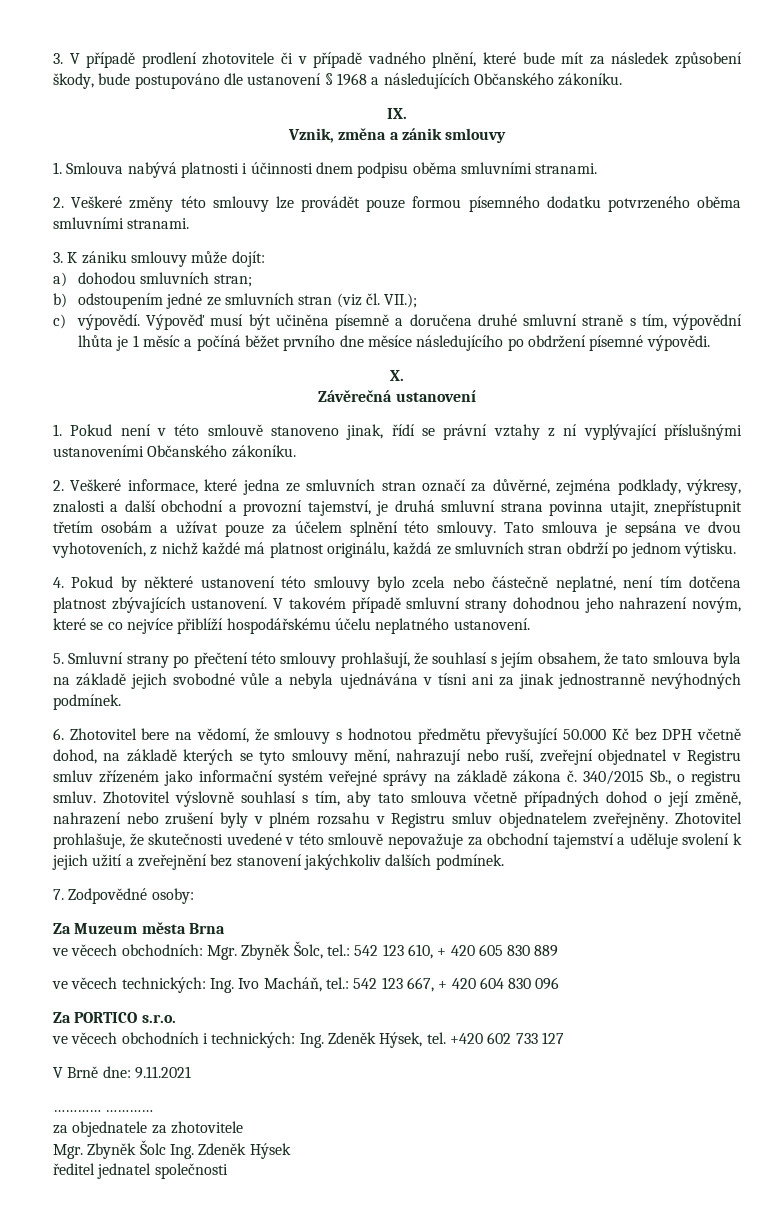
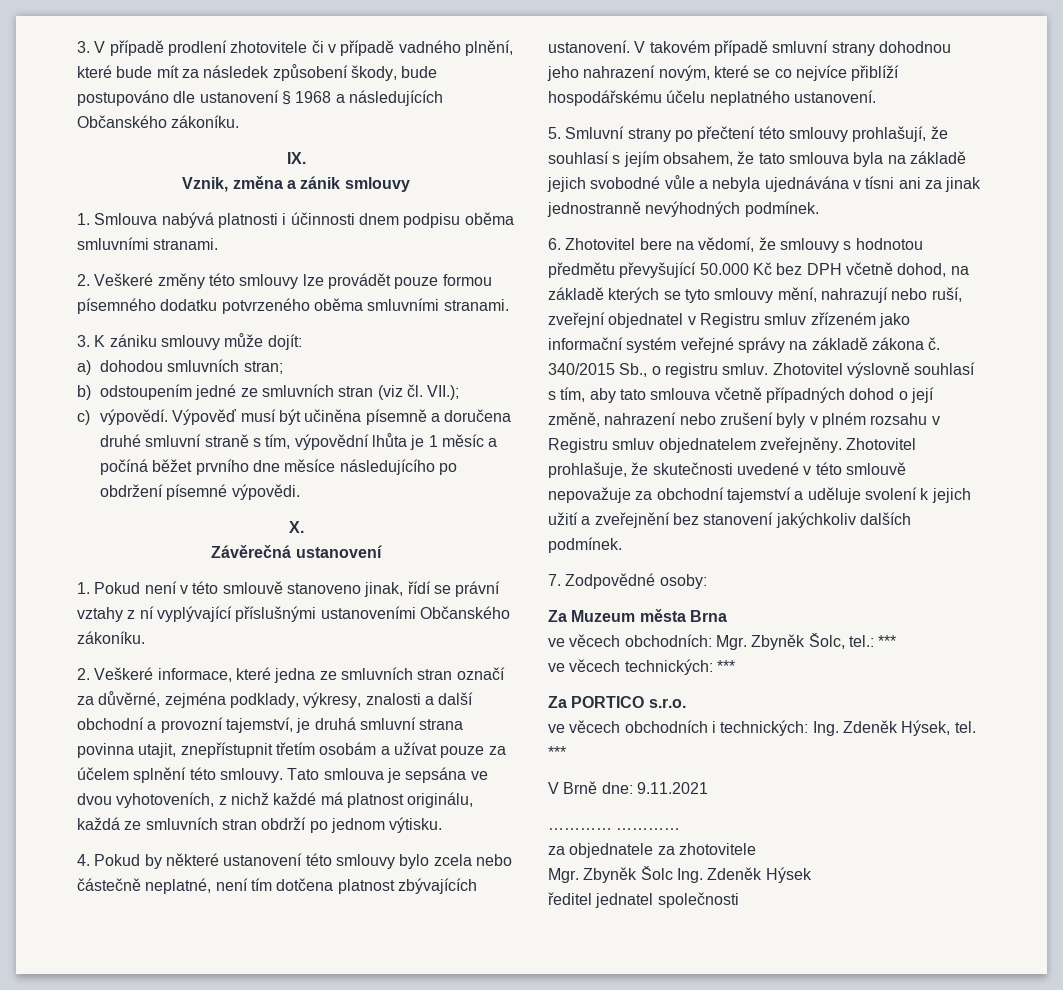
- ve věcech obchodních: Mgr. Zbyněk Šolc, tel.: 542 123 610, + 420 605 830 889
- ve věcech technických: Ing. Ivo Macháň, tel.: 542 123 667, + 420 604 830 096
+ ve věcech obchodních: Mgr. Zbyněk Šolc, tel.: ***
+ ve věcech technických: ***
- ve věcech obchodních i technických: Ing. Zdeněk Hýsek, tel. +420 602 733 127
+ ve věcech obchodních i technických: Ing. Zdeněk Hýsek, tel. ***

